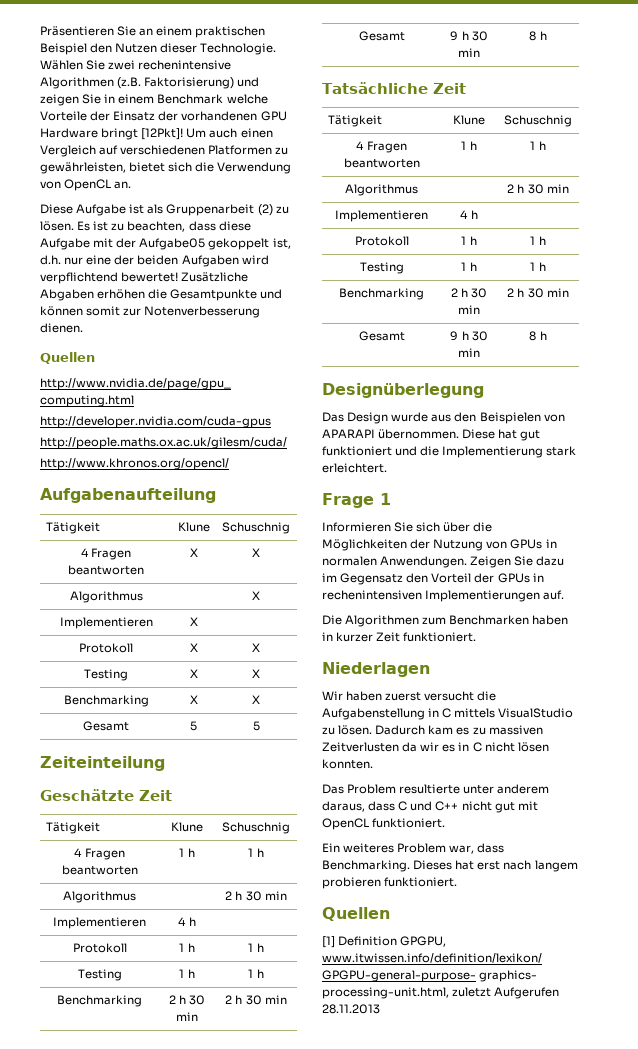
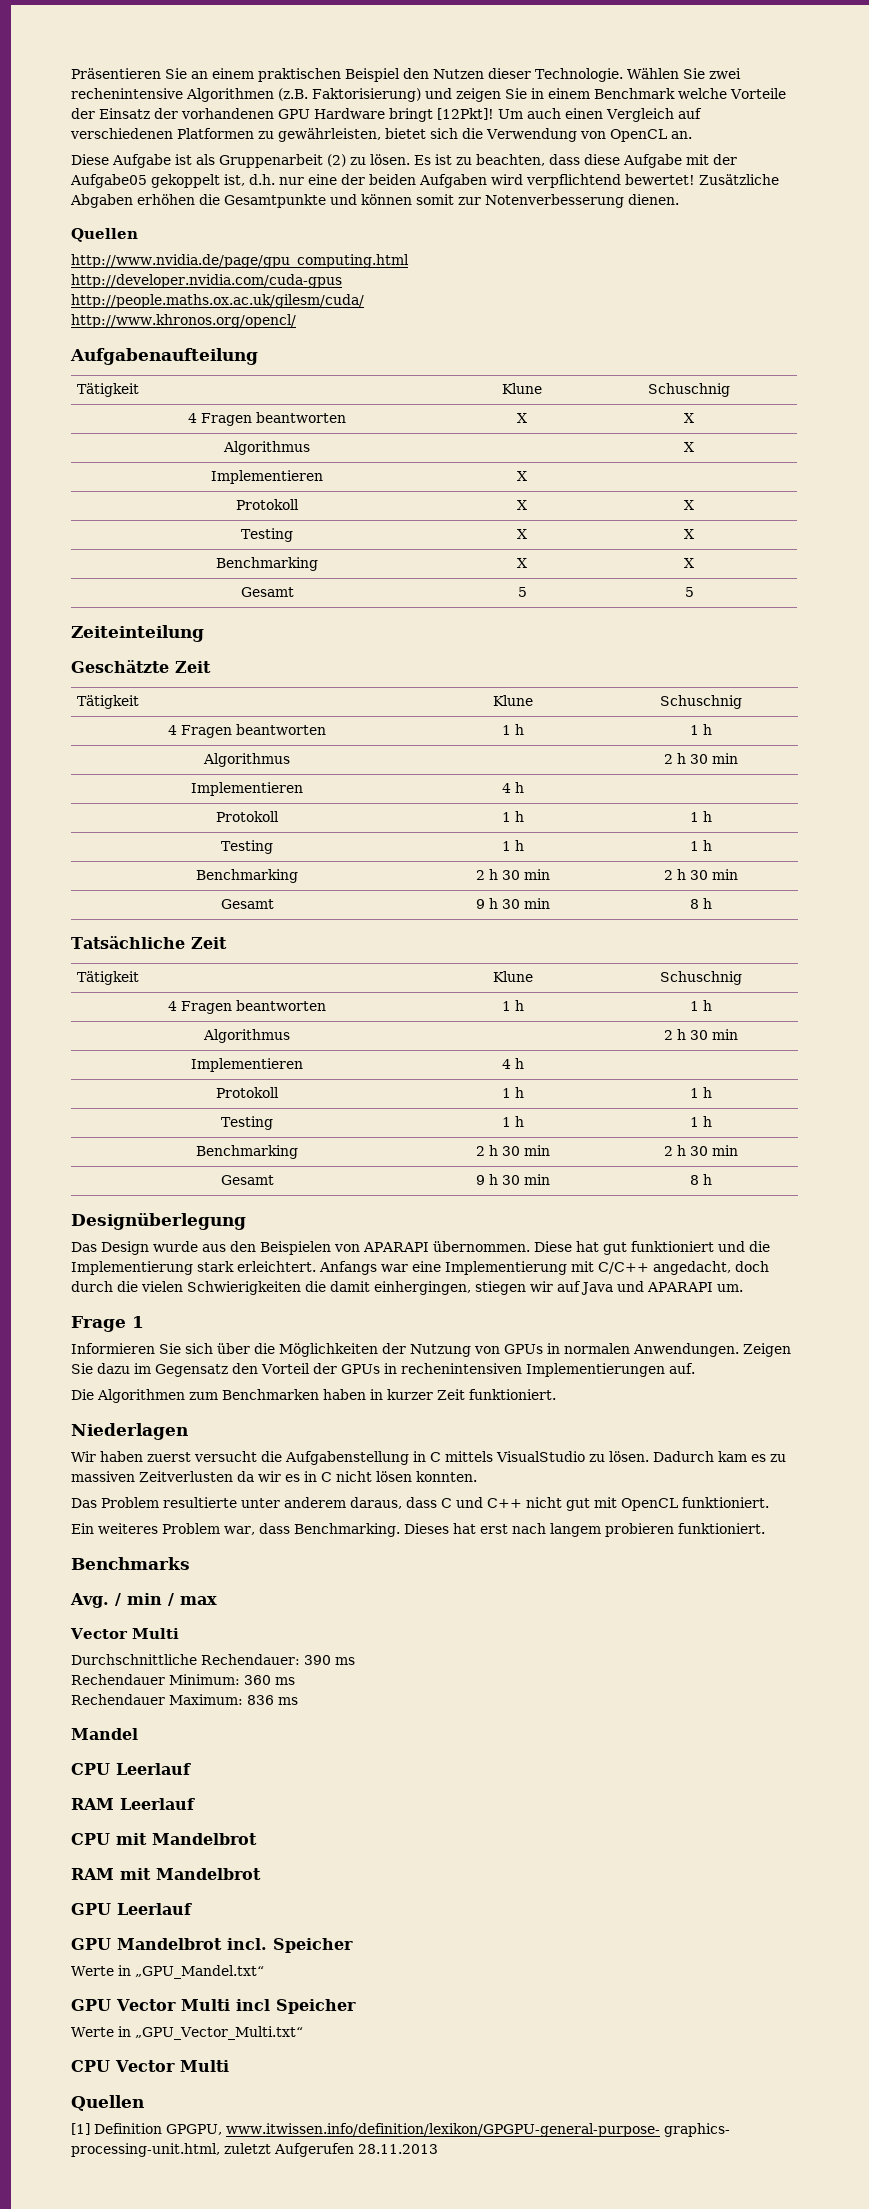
+ Anfangs war eine Implementierung mit C/C++ angedacht, doch durch die vielen Schwierigkeiten die damit einhergingen, stiegen wir auf Java und APARAPI um.
+ Benchmarks
+ Avg. / min / max
+ Vector Multi
+ Durchschnittliche Rechendauer: 390 ms
+ Rechendauer Minimum: 360 ms
+ Rechendauer Maximum: 836 ms
+ Mandel
+ CPU Leerlauf
+ RAM Leerlauf
+ CPU mit Mandelbrot
+ RAM mit Mandelbrot
+ GPU Leerlauf
+ GPU Mandelbrot incl. Speicher
+ Werte in „GPU_Mandel.txt“
+ GPU Vector Multi incl Speicher
+ Werte in „GPU_Vector_Multi.txt“
+ CPU Vector Multi

